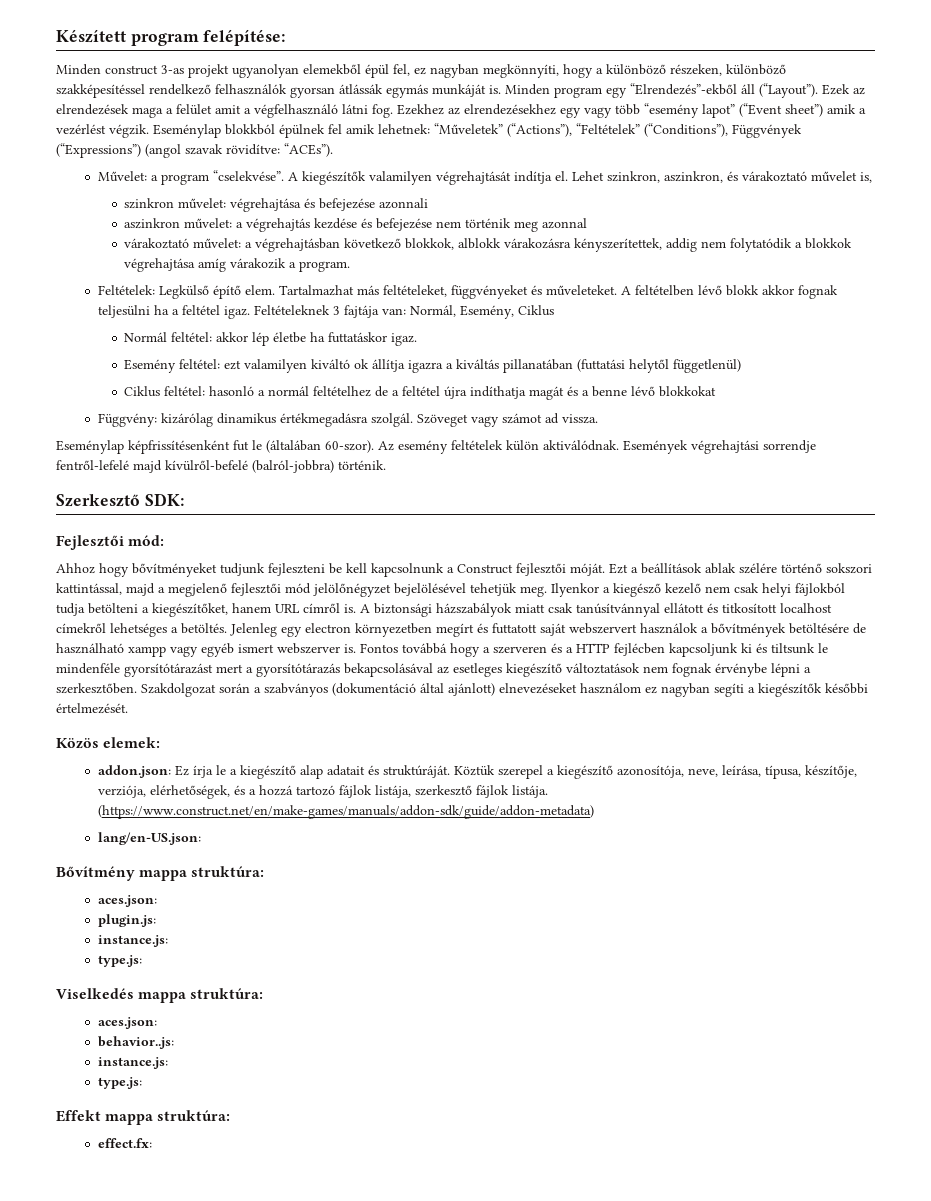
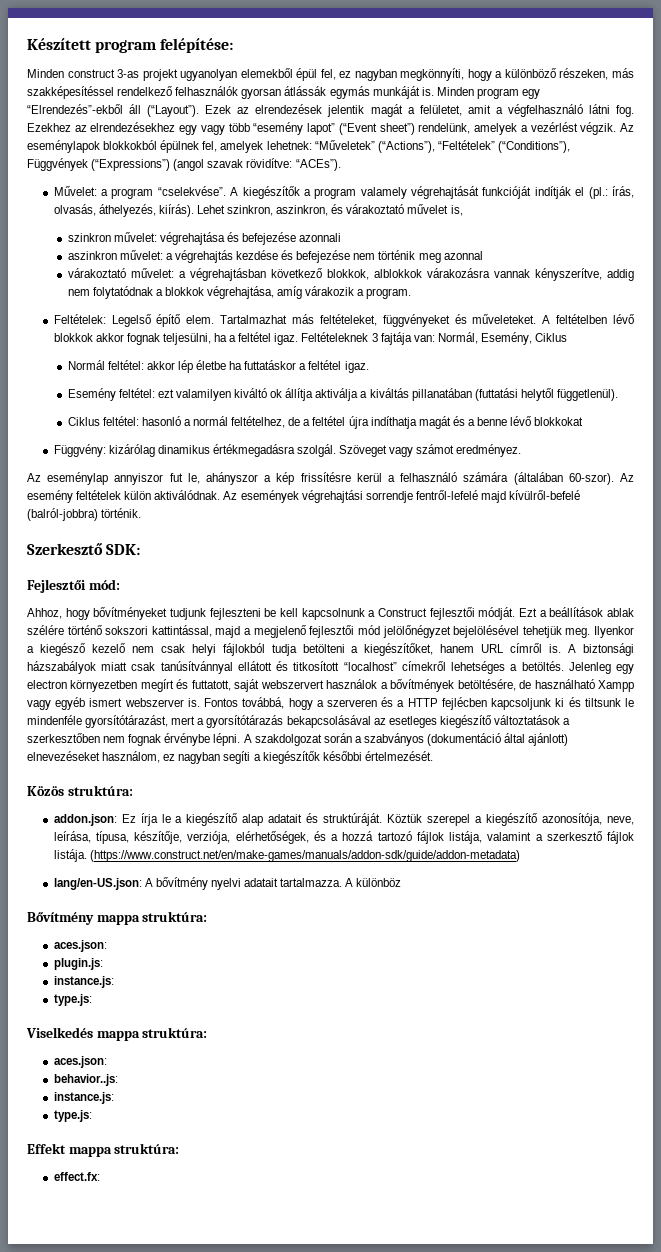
- Minden construct 3-as projekt ugyanolyan elemekből épül fel, ez nagyban megkönnyíti, hogy a különböző részeken, különböző szakképesítéssel rendelkező felhasználók gyorsan átlássák egymás munkáját is.
+ Minden construct 3-as projekt ugyanolyan elemekből épül fel, ez nagyban megkönnyíti, hogy a különböző részeken, más szakképesítéssel rendelkező felhasználók gyorsan átlássák egymás munkáját is.
- Ezek az elrendezések maga a felület amit a végfelhasználó látni fog.
+ Ezek az elrendezések jelentik magát a felületet, amit a végfelhasználó látni fog.
- Ezekhez az elrendezésekhez egy vagy több “esemény lapot” (“Event sheet”) amik a vezérlést végzik.
+ Ezekhez az elrendezésekhez egy vagy több “esemény lapot” (“Event sheet”) rendelünk, amelyek a vezérlést végzik.
- Eseménylap blokkból épülnek fel amik lehetnek: “Műveletek” (“Actions”), “Feltételek” (“Conditions”), Függvények (“Expressions”) (angol szavak rövidítve: “ACEs”).
+ Az eseménylapok blokkokból épülnek fel, amelyek lehetnek: “Műveletek” (“Actions”), “Feltételek” (“Conditions”), Függvények (“Expressions”) (angol szavak rövidítve: “ACEs”).
- A kiegészítők valamilyen végrehajtását indítja el.
+ A kiegészítők a program valamely végrehajtását funkcióját indítják el (pl.: írás, olvasás, áthelyezés, kiírás).
- várakoztató művelet: a végrehajtásban következő blokkok, alblokk várakozásra kényszerítettek, addig nem folytatódik a blokkok végrehajtása amíg várakozik a program.
+ várakoztató művelet: a végrehajtásban következő blokkok, alblokkok várakozásra vannak kényszerítve, addig nem folytatódnak a blokkok végrehajtása, amíg várakozik a program.
- Feltételek: Legkülső építő elem.
+ Feltételek: Legelső építő elem.
- A feltételben lévő blokk akkor fognak teljesülni ha a feltétel igaz.
+ A feltételben lévő blokkok akkor fognak teljesülni, ha a feltétel igaz.
- Normál feltétel: akkor lép életbe ha futtatáskor igaz.
+ Normál feltétel: akkor lép életbe ha futtatáskor a feltétel igaz.
- Esemény feltétel: ezt valamilyen kiváltó ok állítja igazra a kiváltás pillanatában (futtatási helytől függetlenül)
+ Esemény feltétel: ezt valamilyen kiváltó ok állítja aktiválja a kiváltás pillanatában (futtatási helytől függetlenül).
- Ciklus feltétel: hasonló a normál feltételhez de a feltétel újra indíthatja magát és a benne lévő blokkokat
+ Ciklus feltétel: hasonló a normál feltételhez, de a feltétel újra indíthatja magát és a benne lévő blokkokat
- Szöveget vagy számot ad vissza.
- Eseménylap képfrissítésenként fut le (általában 60-szor).
+ Szöveget vagy számot eredményez.
+ Az eseménylap annyiszor fut le, ahányszor a kép frissítésre kerül a felhasználó számára (általában 60-szor).
- Események végrehajtási sorrendje fentről-lefelé majd kívülről-befelé (balról-jobbra) történik.
+ Az események végrehajtási sorrendje fentről-lefelé majd kívülről-befelé (balról-jobbra) történik.
- Ahhoz hogy bővítményeket tudjunk fejleszteni be kell kapcsolnunk a Construct fejlesztői móját.
+ Ahhoz, hogy bővítményeket tudjunk fejleszteni be kell kapcsolnunk a Construct fejlesztői módját.
- A biztonsági házszabályok miatt csak tanúsítvánnyal ellátott és titkosított localhost címekről lehetséges a betöltés.
+ A biztonsági házszabályok miatt csak tanúsítvánnyal ellátott és titkosított “localhost” címekről lehetséges a betöltés.
- Jelenleg egy electron környezetben megírt és futtatott saját webszervert használok a bővítmények betöltésére de használható xampp vagy egyéb ismert webszerver is.
+ Jelenleg egy electron környezetben megírt és futtatott, saját webszervert használok a bővítmények betöltésére, de használható Xampp vagy egyéb ismert webszerver is.
- Fontos továbbá hogy a szerveren és a HTTP fejlécben kapcsoljunk ki és tiltsunk le mindenféle gyorsítótárazást mert a gyorsítótárazás bekapcsolásával az esetleges kiegészítő változtatások nem fognak érvénybe lépni a szerkesztőben. Szakdolgozat során a szabványos (dokumentáció által ajánlott) elnevezéseket használom ez nagyban segíti a kiegészítők későbbi értelmezését.
+ Fontos továbbá, hogy a szerveren és a HTTP fejlécben kapcsoljunk ki és tiltsunk le mindenféle gyorsítótárazást, mert a gyorsítótárazás bekapcsolásával az esetleges kiegészítő változtatások a szerkesztőben nem fognak érvénybe lépni. A szakdolgozat során a szabványos (dokumentáció által ajánlott) elnevezéseket használom, ez nagyban segíti a kiegészítők későbbi értelmezését.
- Közös elemek:
+ Közös struktúra:
- Köztük szerepel a kiegészítő azonosítója, neve, leírása, típusa, készítője, verziója, elérhetőségek, és a hozzá tartozó fájlok listája, szerkesztő fájlok listája.
+ Köztük szerepel a kiegészítő azonosítója, neve, leírása, típusa, készítője, verziója, elérhetőségek, és a hozzá tartozó fájlok listája, valamint a szerkesztő fájlok listája.
- lang/en-US.json:
+ lang/en-US.json: A bővítmény nyelvi adatait tartalmazza. A különböz

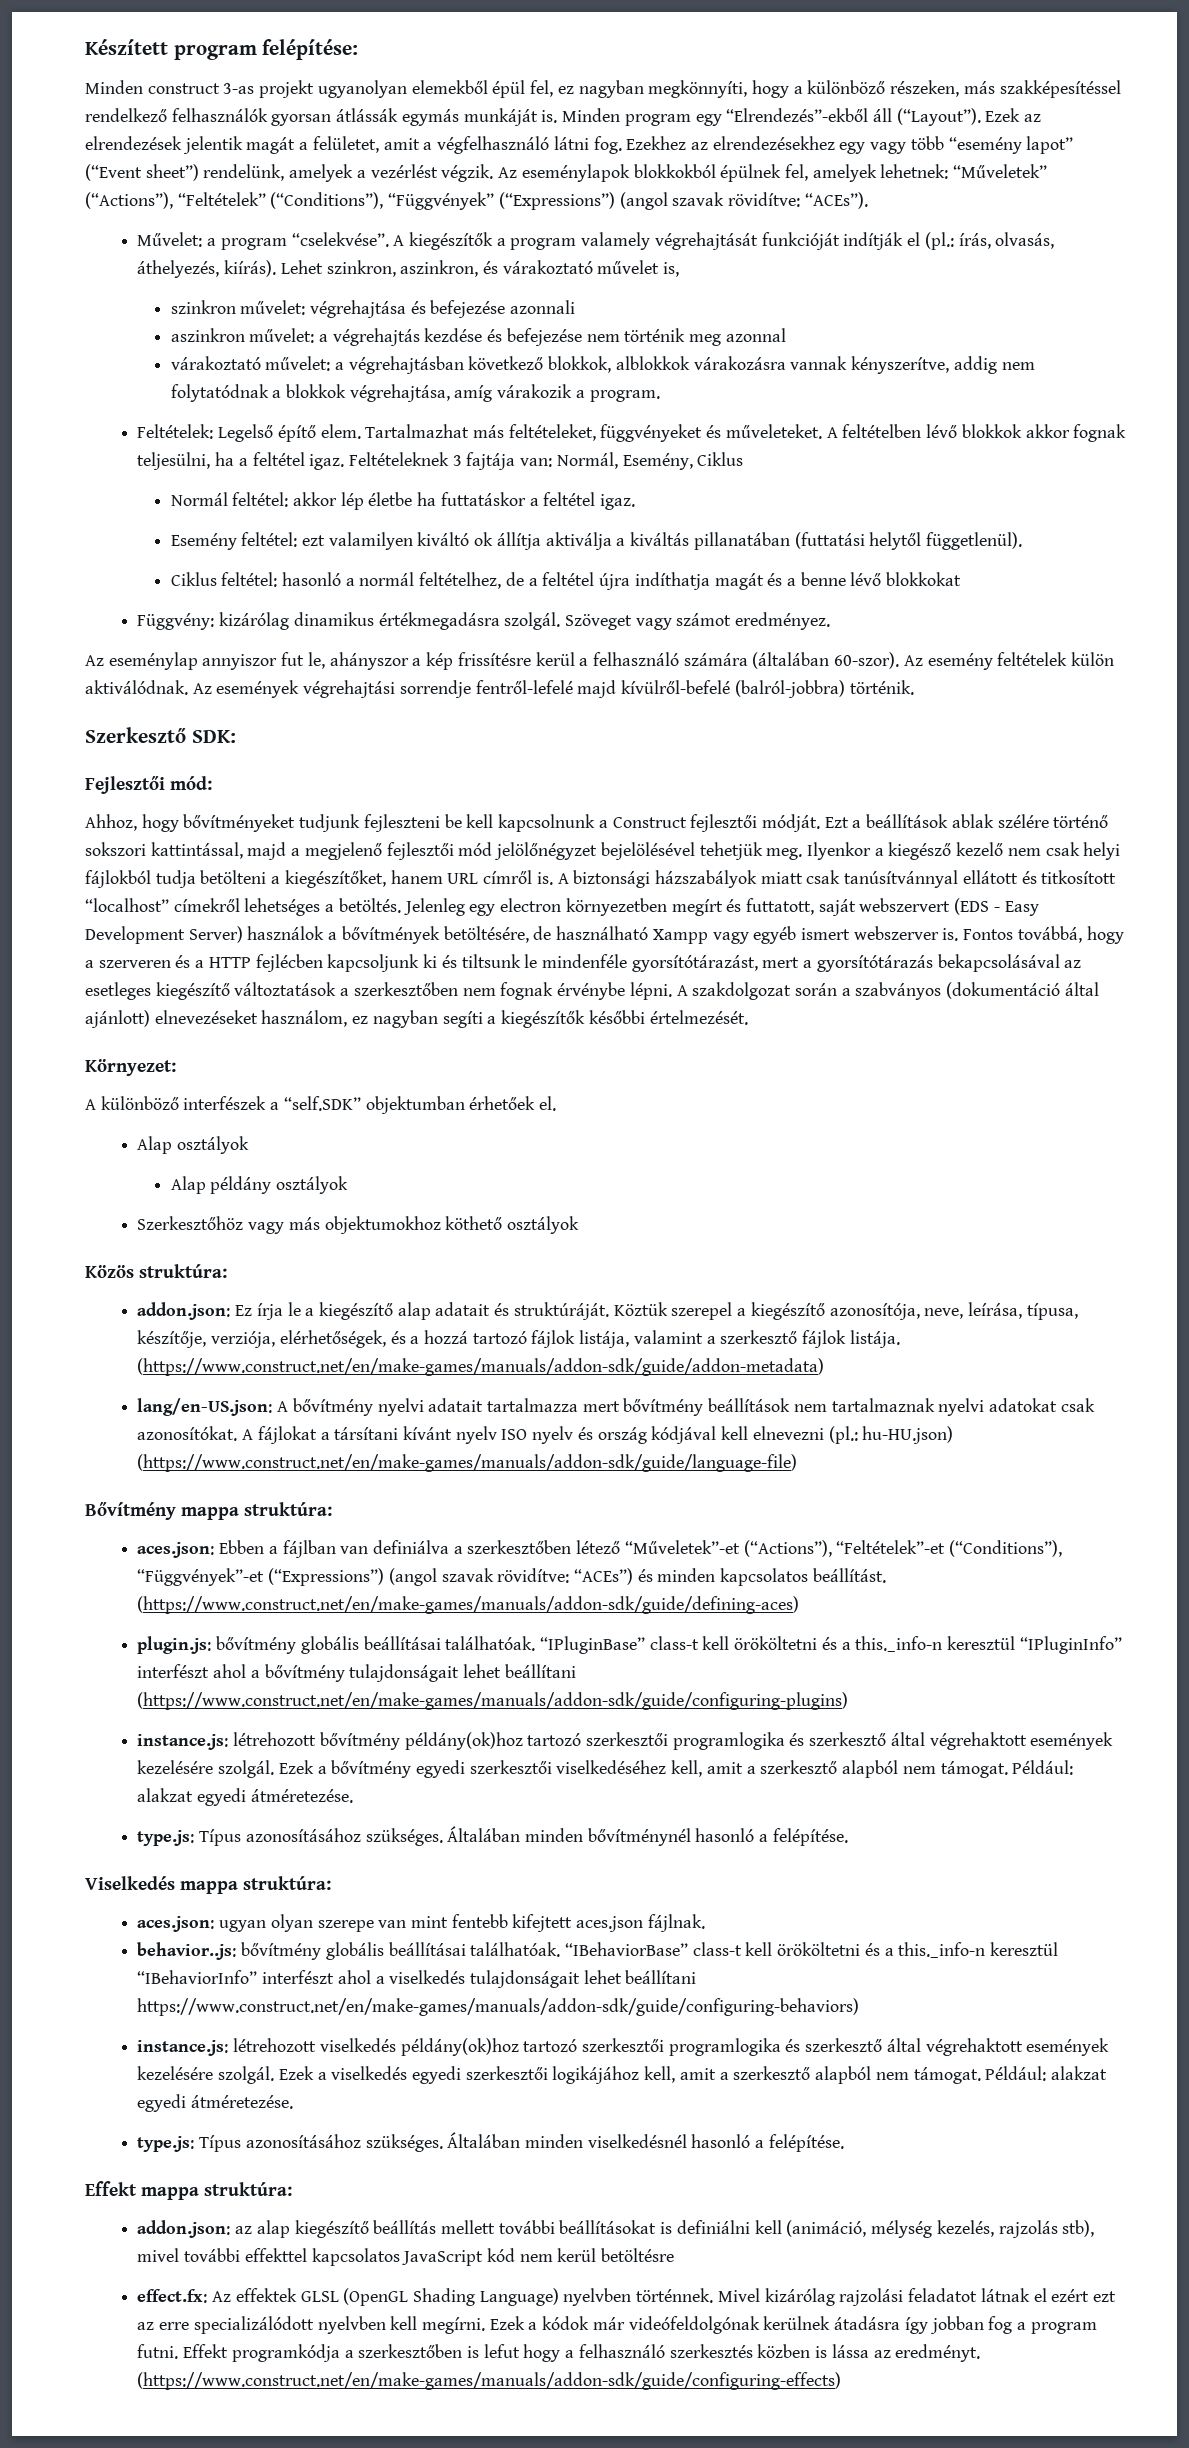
- Az eseménylapok blokkokból épülnek fel, amelyek lehetnek: “Műveletek” (“Actions”), “Feltételek” (“Conditions”), Függvények (“Expressions”) (angol szavak rövidítve: “ACEs”).
+ Az eseménylapok blokkokból épülnek fel, amelyek lehetnek: “Műveletek” (“Actions”), “Feltételek” (“Conditions”), “Függvények” (“Expressions”) (angol szavak rövidítve: “ACEs”).
- Jelenleg egy electron környezetben megírt és futtatott, saját webszervert használok a bővítmények betöltésére, de használható Xampp vagy egyéb ismert webszerver is.
+ Jelenleg egy electron környezetben megírt és futtatott, saját webszervert (EDS - Easy Development Server) használok a bővítmények betöltésére, de használható Xampp vagy egyéb ismert webszerver is.
+ Környezet:
+ A különböző interfészek a “self.SDK” objektumban érhetőek el.
+ Alap osztályok
+ Alap példány osztályok
+ Szerkesztőhöz vagy más objektumokhoz köthető osztályok
- lang/en-US.json: A bővítmény nyelvi adatait tartalmazza. A különböz
+ lang/en-US.json: A bővítmény nyelvi adatait tartalmazza mert bővítmény beállítások nem tartalmaznak nyelvi adatokat csak azonosítókat. A fájlokat a társítani kívánt nyelv ISO nyelv és ország kódjával kell elnevezni (pl.: hu-HU.json) (https://www.construct.net/en/make-games/manuals/addon-sdk/guide/language-file)
  Bővítmény mappa struktúra:
- aces.json:
- plugin.js:
- instance.js:
- type.js:
+ aces.json: Ebben a fájlban van definiálva a szerkesztőben létező “Műveletek”-et (“Actions”), “Feltételek”-et (“Conditions”), “Függvények”-et (“Expressions”) (angol szavak rövidítve: “ACEs”) és minden kapcsolatos beállítást. (https://www.construct.net/en/make-games/manuals/addon-sdk/guide/defining-aces)
+ plugin.js: bővítmény globális beállításai találhatóak. “IPluginBase” class-t kell örököltetni és a this._info-n keresztül “IPluginInfo” interfészt ahol a bővítmény tulajdonságait lehet beállítani (https://www.construct.net/en/make-games/manuals/addon-sdk/guide/configuring-plugins)
+ instance.js: létrehozott bővítmény példány(ok)hoz tartozó szerkesztői programlogika és szerkesztő által végrehaktott események kezelésére szolgál. Ezek a bővítmény egyedi szerkesztői viselkedéséhez kell, amit a szerkesztő alapból nem támogat. Például: alakzat egyedi átméretezése.
+ type.js: Típus azonosításához szükséges. Általában minden bővítménynél hasonló a felépítése.
  Viselkedés mappa struktúra:
- aces.json:
- behavior..js:
- instance.js:
- type.js:
+ aces.json: ugyan olyan szerepe van mint fentebb kifejtett aces.json fájlnak.
+ behavior..js: bővítmény globális beállításai találhatóak. “IBehaviorBase” class-t kell örököltetni és a this._info-n keresztül “IBehaviorInfo” interfészt ahol a viselkedés tulajdonságait lehet beállítani https://www.construct.net/en/make-games/manuals/addon-sdk/guide/configuring-behaviors)
+ instance.js: létrehozott viselkedés példány(ok)hoz tartozó szerkesztői programlogika és szerkesztő által végrehaktott események kezelésére szolgál. Ezek a viselkedés egyedi szerkesztői logikájához kell, amit a szerkesztő alapból nem támogat. Például: alakzat egyedi átméretezése.
+ type.js: Típus azonosításához szükséges. Általában minden viselkedésnél hasonló a felépítése.
  Effekt mappa struktúra:
- effect.fx:
+ addon.json: az alap kiegészítő beállítás mellett további beállításokat is definiálni kell (animáció, mélység kezelés, rajzolás stb), mivel további effekttel kapcsolatos JavaScript kód nem kerül betöltésre
+ effect.fx: Az effektek GLSL (OpenGL Shading Language) nyelvben történnek. Mivel kizárólag rajzolási feladatot látnak el ezért ezt az erre specializálódott nyelvben kell megírni. Ezek a kódok már videófeldolgónak kerülnek átadásra így jobban fog a program futni. Effekt programkódja a szerkesztőben is lefut hogy a felhasználó szerkesztés közben is lássa az eredményt. (https://www.construct.net/en/make-games/manuals/addon-sdk/guide/configuring-effects)

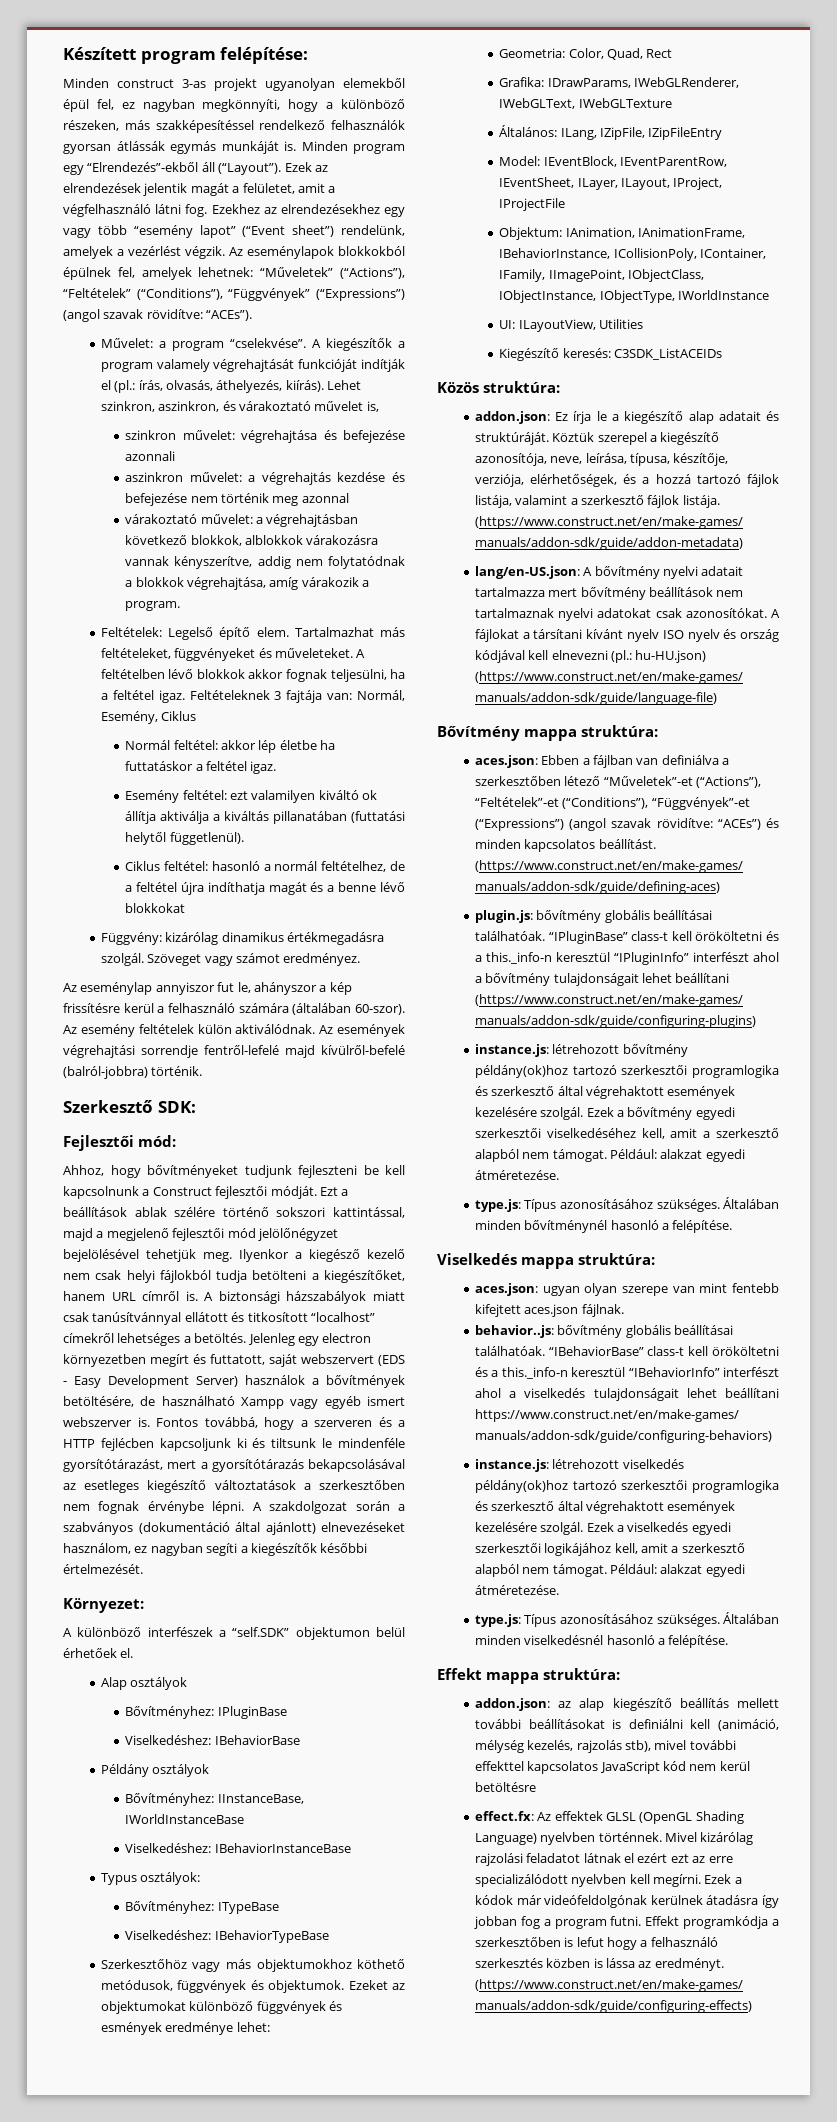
- A különböző interfészek a “self.SDK” objektumban érhetőek el.
+ A különböző interfészek a “self.SDK” objektumon belül érhetőek el.
- Alap példány osztályok
+ Bővítményhez: IPluginBase
+ Viselkedéshez: IBehaviorBase
+ Példány osztályok
+ Bővítményhez: IInstanceBase, IWorldInstanceBase
+ Viselkedéshez: IBehaviorInstanceBase
+ Typus osztályok:
+ Bővítményhez: ITypeBase
+ Viselkedéshez: IBehaviorTypeBase
- Szerkesztőhöz vagy más objektumokhoz köthető osztályok
+ Szerkesztőhöz vagy más objektumokhoz köthető metódusok, függvények és objektumok. Ezeket az objektumokat különböző függvények és esmények eredménye lehet:
+ Geometria: Color, Quad, Rect
+ Grafika: IDrawParams, IWebGLRenderer, IWebGLText, IWebGLTexture
+ Általános: ILang, IZipFile, IZipFileEntry
+ Model: IEventBlock, IEventParentRow, IEventSheet, ILayer, ILayout, IProject, IProjectFile
+ Objektum: IAnimation, IAnimationFrame, IBehaviorInstance, ICollisionPoly, IContainer, IFamily, IImagePoint, IObjectClass, IObjectInstance, IObjectType, IWorldInstance
+ UI: ILayoutView, Utilities
+ Kiegészítő keresés: C3SDK_ListACEIDs

